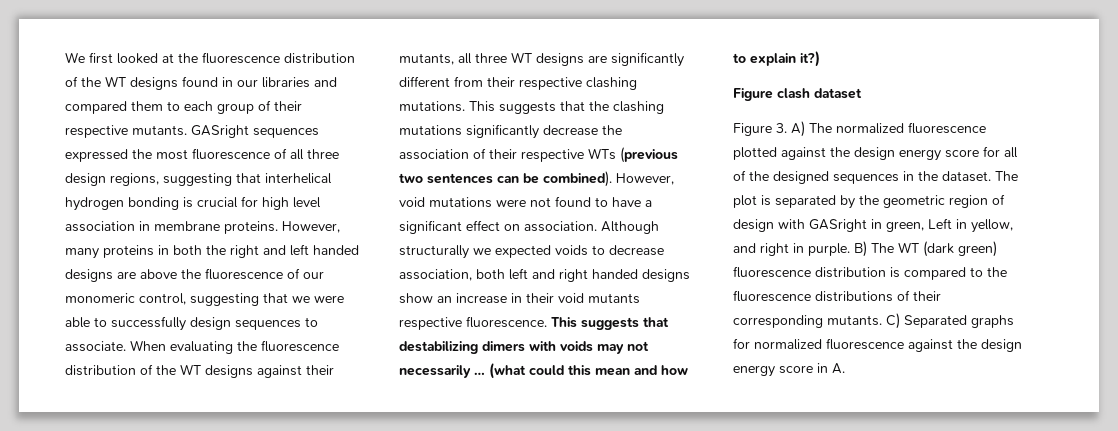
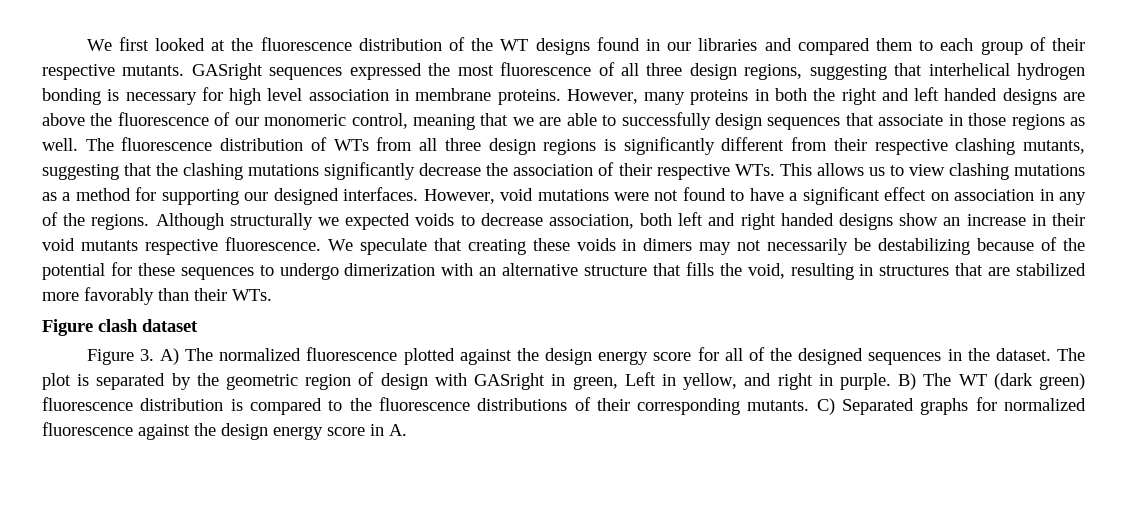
- GASright sequences expressed the most fluorescence of all three design regions, suggesting that interhelical hydrogen bonding is crucial for high level association in membrane proteins.
+ GASright sequences expressed the most fluorescence of all three design regions, suggesting that interhelical hydrogen bonding is necessary for high level association in membrane proteins.
- However, many proteins in both the right and left handed designs are above the fluorescence of our monomeric control, suggesting that we were able to successfully design sequences to associate. When evaluating the fluorescence distribution of the WT designs against their mutants, all three WT designs are significantly different from their respective clashing mutations. This suggests that the clashing mutations significantly decrease the association of their respective WTs (previous two sentences can be combined).
+ However, many proteins in both the right and left handed designs are above the fluorescence of our monomeric control, meaning that we are able to successfully design sequences that associate in those regions as well. The fluorescence distribution of WTs from all three design regions is significantly different from their respective clashing mutants, suggesting that the clashing mutations significantly decrease the association of their respective WTs. This allows us to view clashing mutations as a method for supporting our designed interfaces.
- However, void mutations were not found to have a significant effect on association.
+ However, void mutations were not found to have a significant effect on association in any of the regions.
- This suggests that destabilizing dimers with voids may not necessarily … (what could this mean and how to explain it?)
+ We speculate that creating these voids in dimers may not necessarily be destabilizing because of the potential for these sequences to undergo dimerization with an alternative structure that fills the void, resulting in structures that are stabilized more favorably than their WTs.

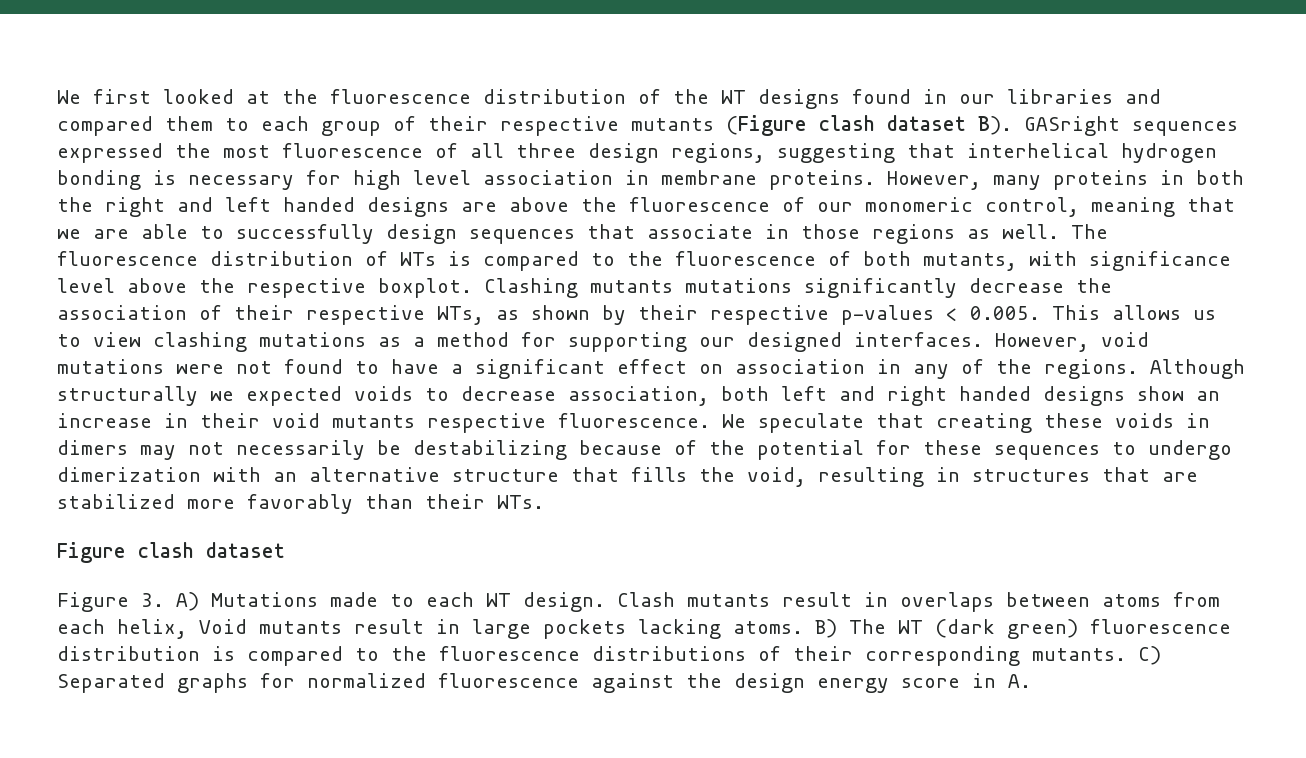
- We first looked at the fluorescence distribution of the WT designs found in our libraries and compared them to each group of their respective mutants. GASright sequences expressed the most fluorescence of all three design regions, suggesting that interhelical hydrogen bonding is necessary for high level association in membrane proteins.
+ We first looked at the fluorescence distribution of the WT designs found in our libraries and compared them to each group of their respective mutants (Figure clash dataset B). GASright sequences expressed the most fluorescence of all three design regions, suggesting that interhelical hydrogen bonding is necessary for high level association in membrane proteins.
- The fluorescence distribution of WTs from all three design regions is significantly different from their respective clashing mutants, suggesting that the clashing mutations significantly decrease the association of their respective WTs. This allows us to view clashing mutations as a method for supporting our designed interfaces.
+ The fluorescence distribution of WTs is compared to the fluorescence of both mutants, with significance level above the respective boxplot. Clashing mutants mutations significantly decrease the association of their respective WTs, as shown by their respective p-values < 0.005. This allows us to view clashing mutations as a method for supporting our designed interfaces.
- Figure 3. A) The normalized fluorescence plotted against the design energy score for all of the designed sequences in the dataset. The plot is separated by the geometric region of design with GASright in green, Left in yellow, and right in purple.
+ Figure 3. A) Mutations made to each WT design. Clash mutants result in overlaps between atoms from each helix, Void mutants result in large pockets lacking atoms.

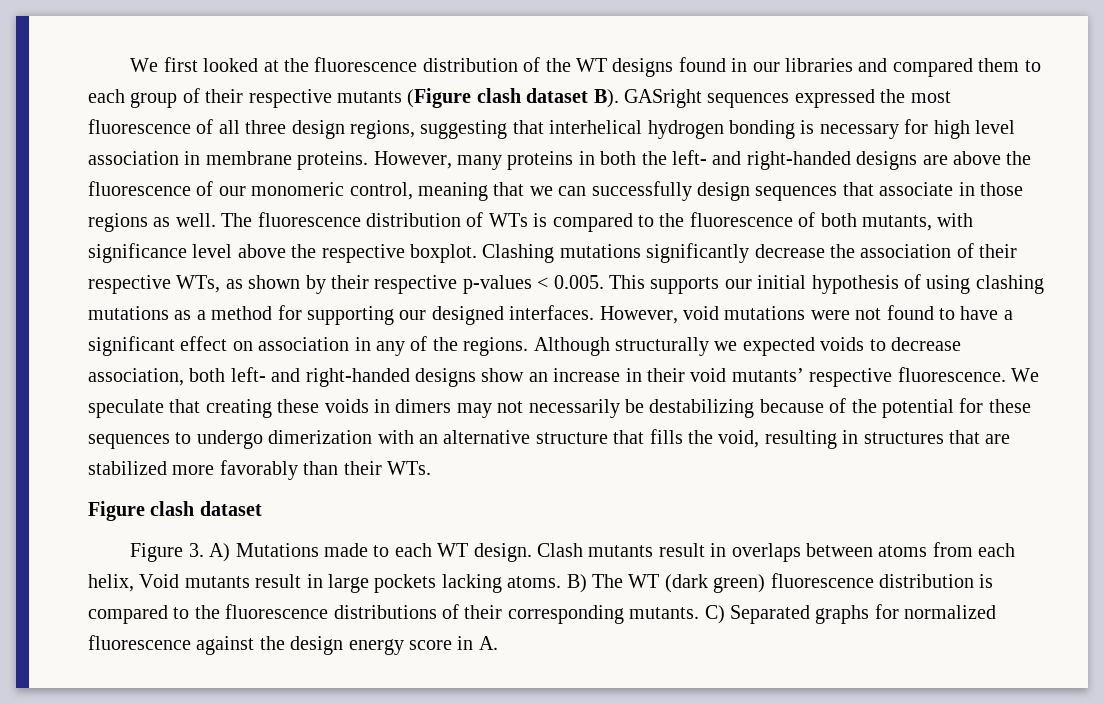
- However, many proteins in both the right and left handed designs are above the fluorescence of our monomeric control, meaning that we are able to successfully design sequences that associate in those regions as well.
+ However, many proteins in both the left- and right-handed designs are above the fluorescence of our monomeric control, meaning that we can successfully design sequences that associate in those regions as well.
- Clashing mutants mutations significantly decrease the association of their respective WTs, as shown by their respective p-values < 0.005. This allows us to view clashing mutations as a method for supporting our designed interfaces.
+ Clashing mutations significantly decrease the association of their respective WTs, as shown by their respective p-values < 0.005. This supports our initial hypothesis of using clashing mutations as a method for supporting our designed interfaces.
- Although structurally we expected voids to decrease association, both left and right handed designs show an increase in their void mutants respective fluorescence.
+ Although structurally we expected voids to decrease association, both left- and right-handed designs show an increase in their void mutants’ respective fluorescence.

